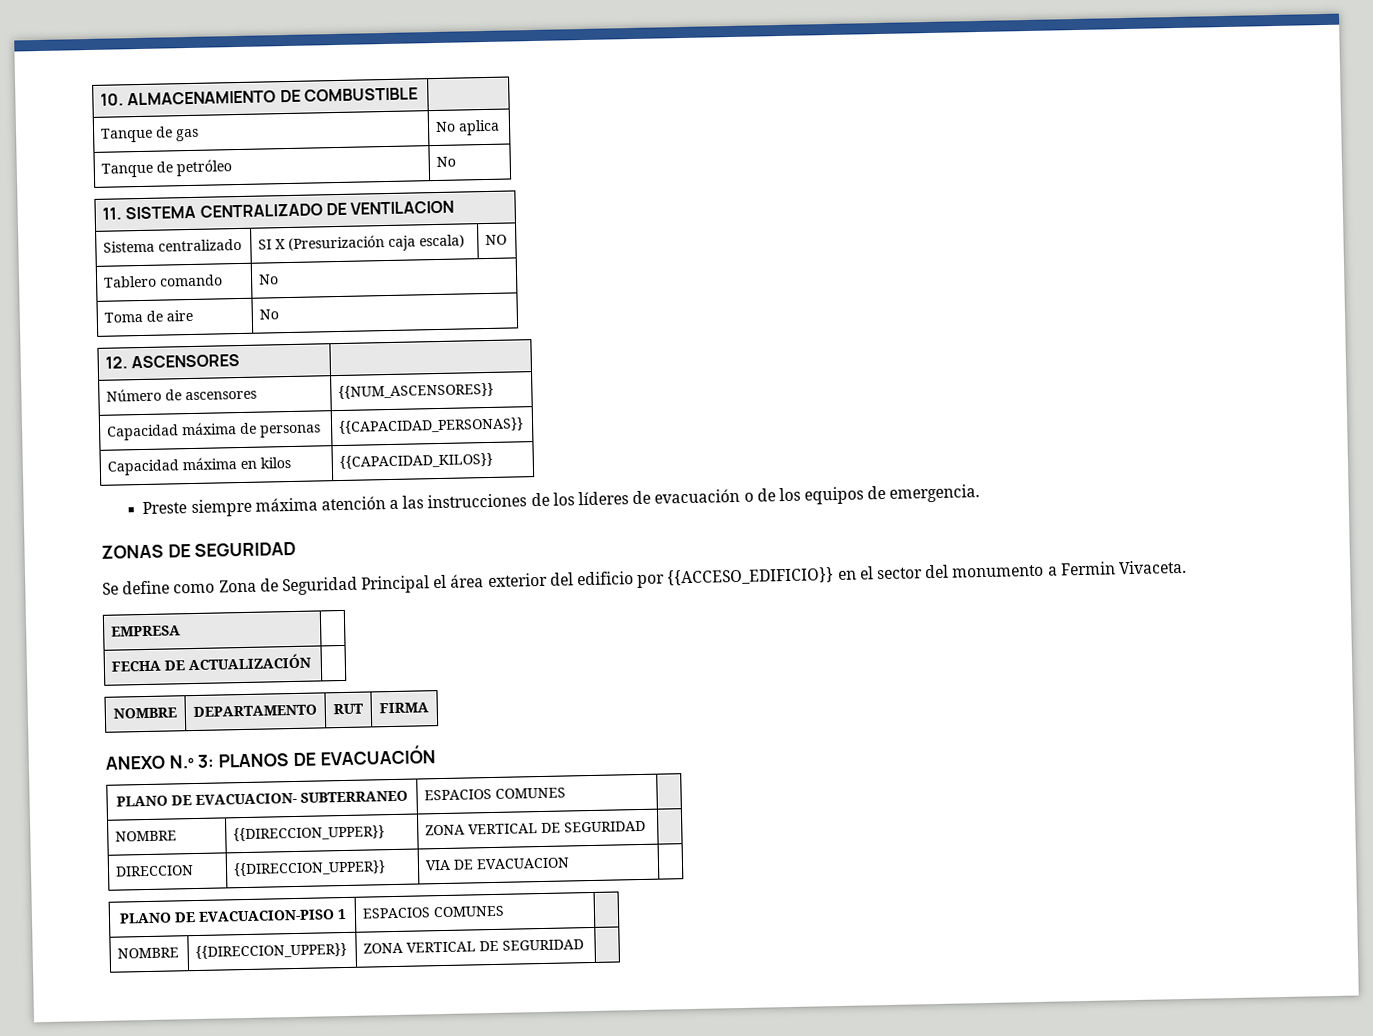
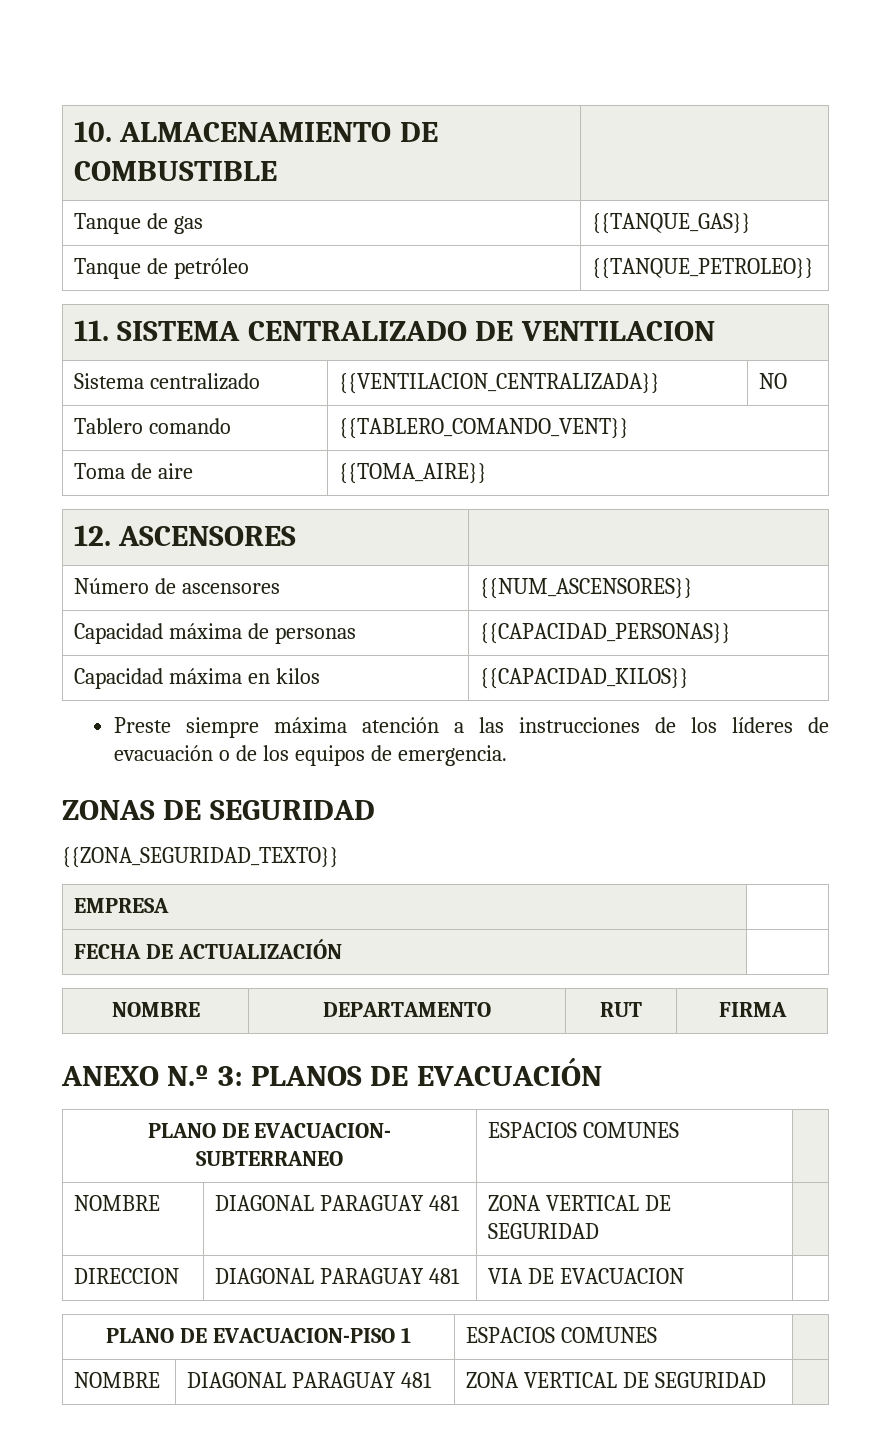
- Tanque de gas | No aplica
+ Tanque de gas | {{TANQUE_GAS}}
- Tanque de petróleo | No
+ Tanque de petróleo | {{TANQUE_PETROLEO}}
- Sistema centralizado | SI X (Presurización caja escala) | NO
+ Sistema centralizado | {{VENTILACION_CENTRALIZADA}} | NO
- Tablero comando | No
+ Tablero comando | {{TABLERO_COMANDO_VENT}}
- Toma de aire | No
+ Toma de aire | {{TOMA_AIRE}}
- Se define como Zona de Seguridad Principal el área exterior del edificio por {{ACCESO_EDIFICIO}} en el sector del monumento a Fermin Vivaceta.
+ {{ZONA_SEGURIDAD_TEXTO}}
  PLANO DE EVACUACION- SUBTERRANEO | ESPACIOS COMUNES |
- NOMBRE | {{DIRECCION_UPPER}} | ZONA VERTICAL DE SEGURIDAD |
+ NOMBRE | DIAGONAL PARAGUAY 481 | ZONA VERTICAL DE SEGURIDAD |
- DIRECCION | {{DIRECCION_UPPER}} | VIA DE EVACUACION |
+ DIRECCION | DIAGONAL PARAGUAY 481 | VIA DE EVACUACION |
  PLANO DE EVACUACION-PISO 1 | ESPACIOS COMUNES |
- NOMBRE | {{DIRECCION_UPPER}} | ZONA VERTICAL DE SEGURIDAD |
+ NOMBRE | DIAGONAL PARAGUAY 481 | ZONA VERTICAL DE SEGURIDAD |

